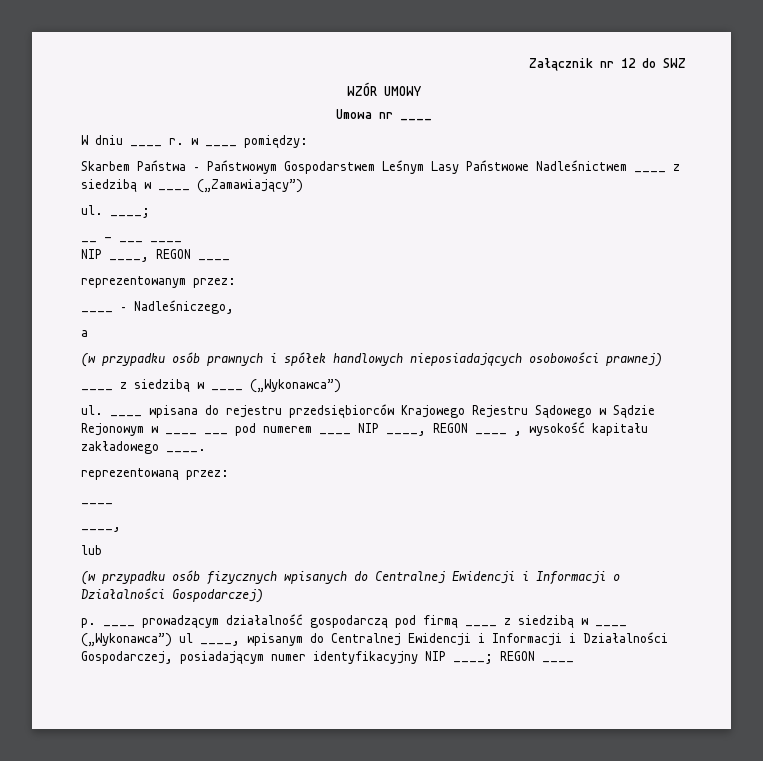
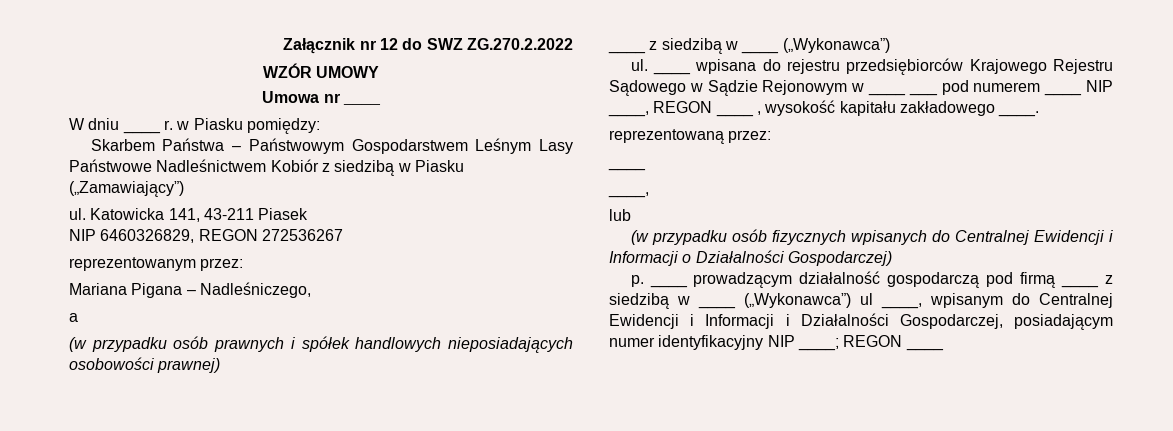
- Załącznik nr 12 do SWZ
+ Załącznik nr 12 do SWZ ZG.270.2.2022
- W dniu ____ r. w ____ pomiędzy:
+ W dniu ____ r. w Piasku pomiędzy:
- Skarbem Państwa – Państwowym Gospodarstwem Leśnym Lasy Państwowe Nadleśnictwem ____ z siedzibą w ____ („Zamawiający”)
+ Skarbem Państwa – Państwowym Gospodarstwem Leśnym Lasy Państwowe Nadleśnictwem Kobiór z siedzibą w Piasku („Zamawiający”)
- ul. ____;
- __ - ___ ____
- NIP ____, REGON ____
+ ul. Katowicka 141, 43-211 Piasek
+ NIP 6460326829, REGON 272536267
- ____ – Nadleśniczego,
+ Mariana Pigana – Nadleśniczego,

